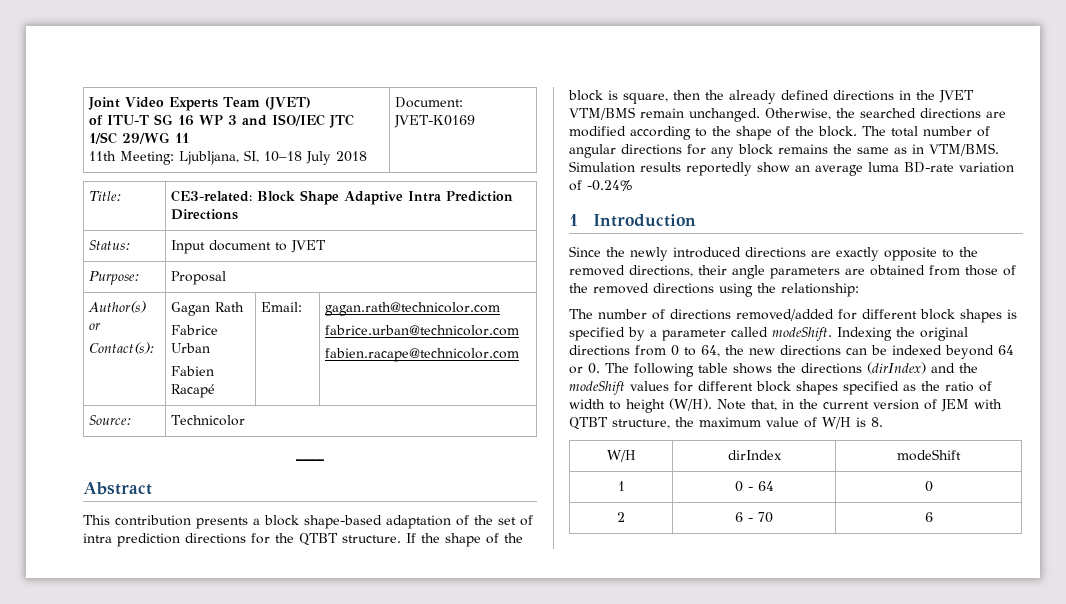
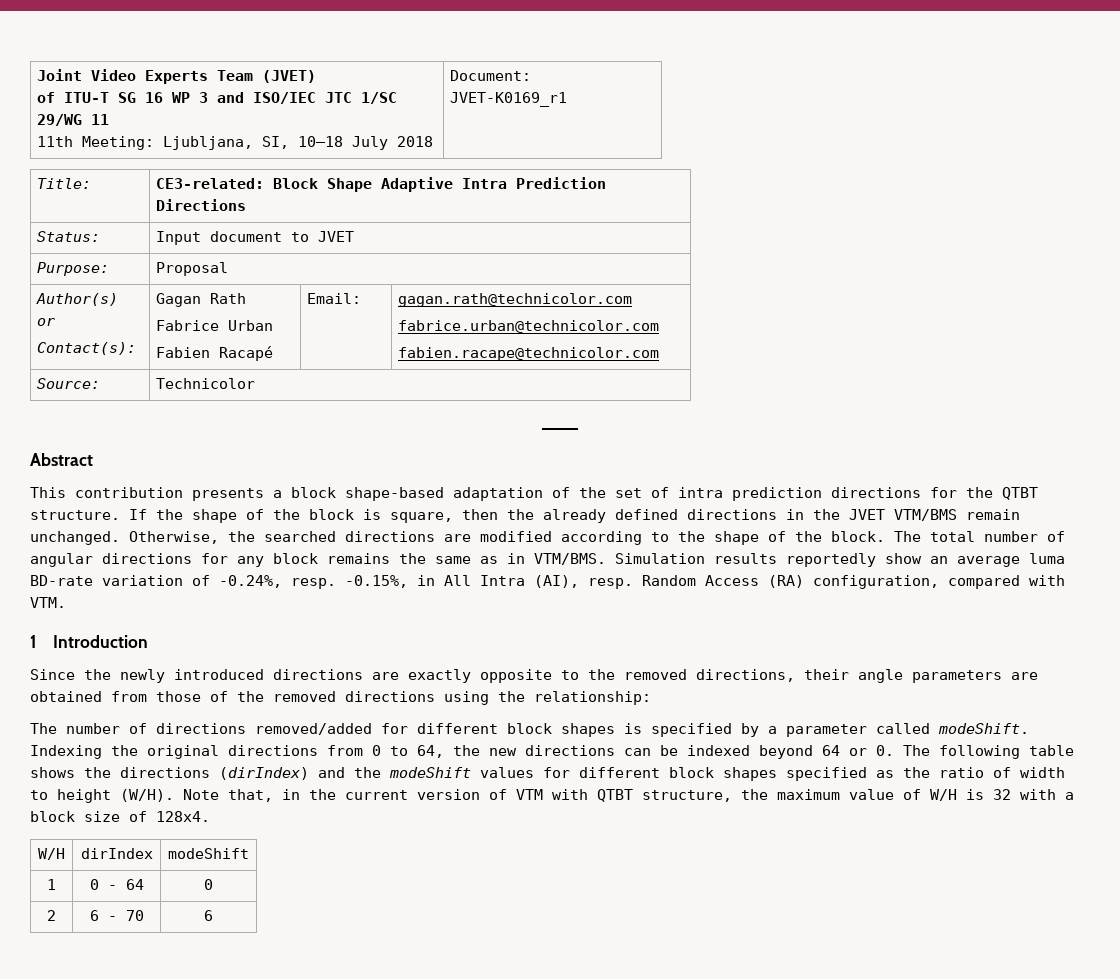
  Joint Video Experts Team (JVET)
  of ITU-T SG 16 WP 3 and ISO/IEC JTC 1/SC 29/WG 11
- 11th Meeting: Ljubljana, SI, 10–18 July 2018 | Document: JVET-K0169
+ 11th Meeting: Ljubljana, SI, 10–18 July 2018 | Document: JVET-K0169_r1
- Simulation results reportedly show an average luma BD-rate variation of -0.24%
+ Simulation results reportedly show an average luma BD-rate variation of -0.24%, resp. -0.15%, in All Intra (AI), resp. Random Access (RA) configuration, compared with VTM.
- Note that, in the current version of JEM with QTBT structure, the maximum value of W/H is 8.
+ Note that, in the current version of VTM with QTBT structure, the maximum value of W/H is 32 with a block size of 128x4.

